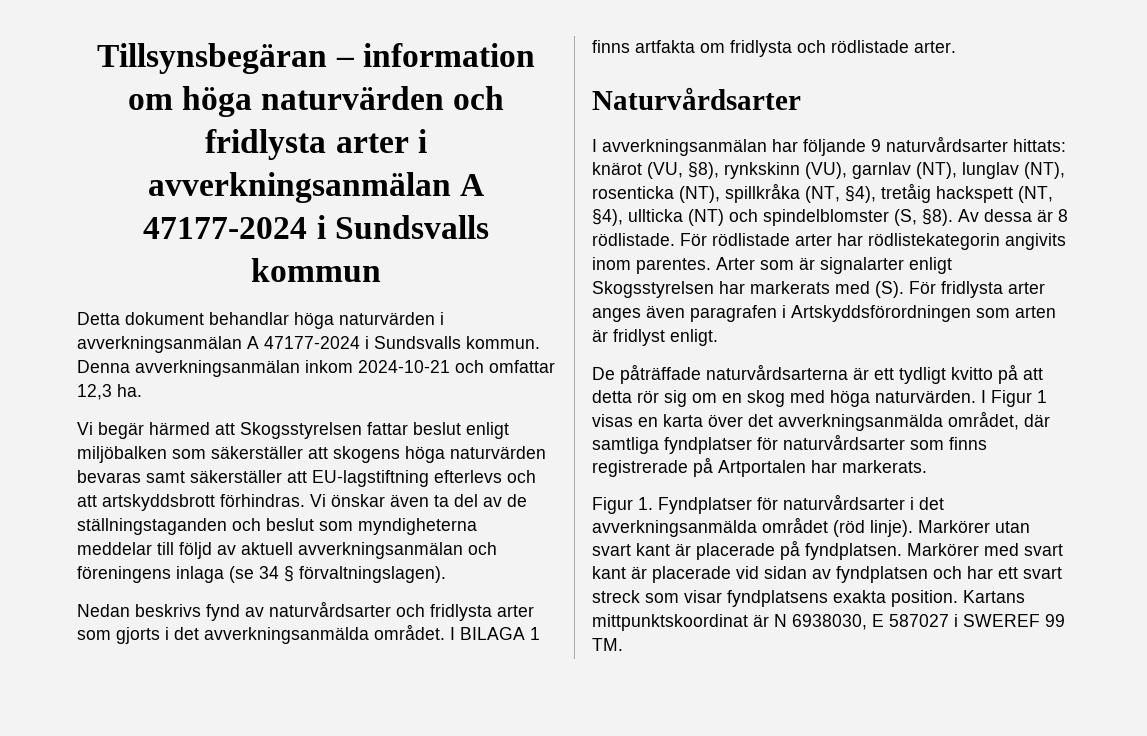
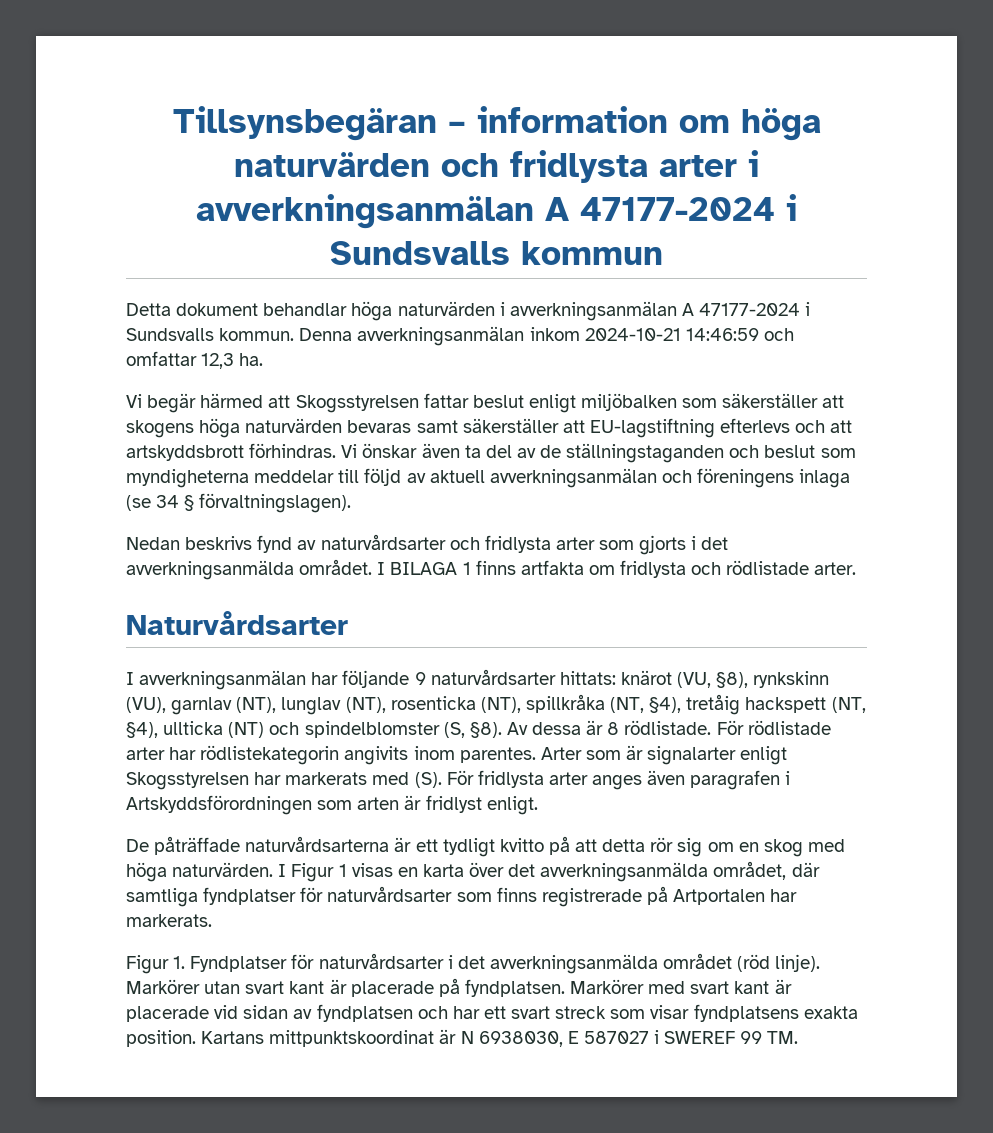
- Denna avverkningsanmälan inkom 2024-10-21 och omfattar 12,3 ha.
+ Denna avverkningsanmälan inkom 2024-10-21 14:46:59 och omfattar 12,3 ha.

